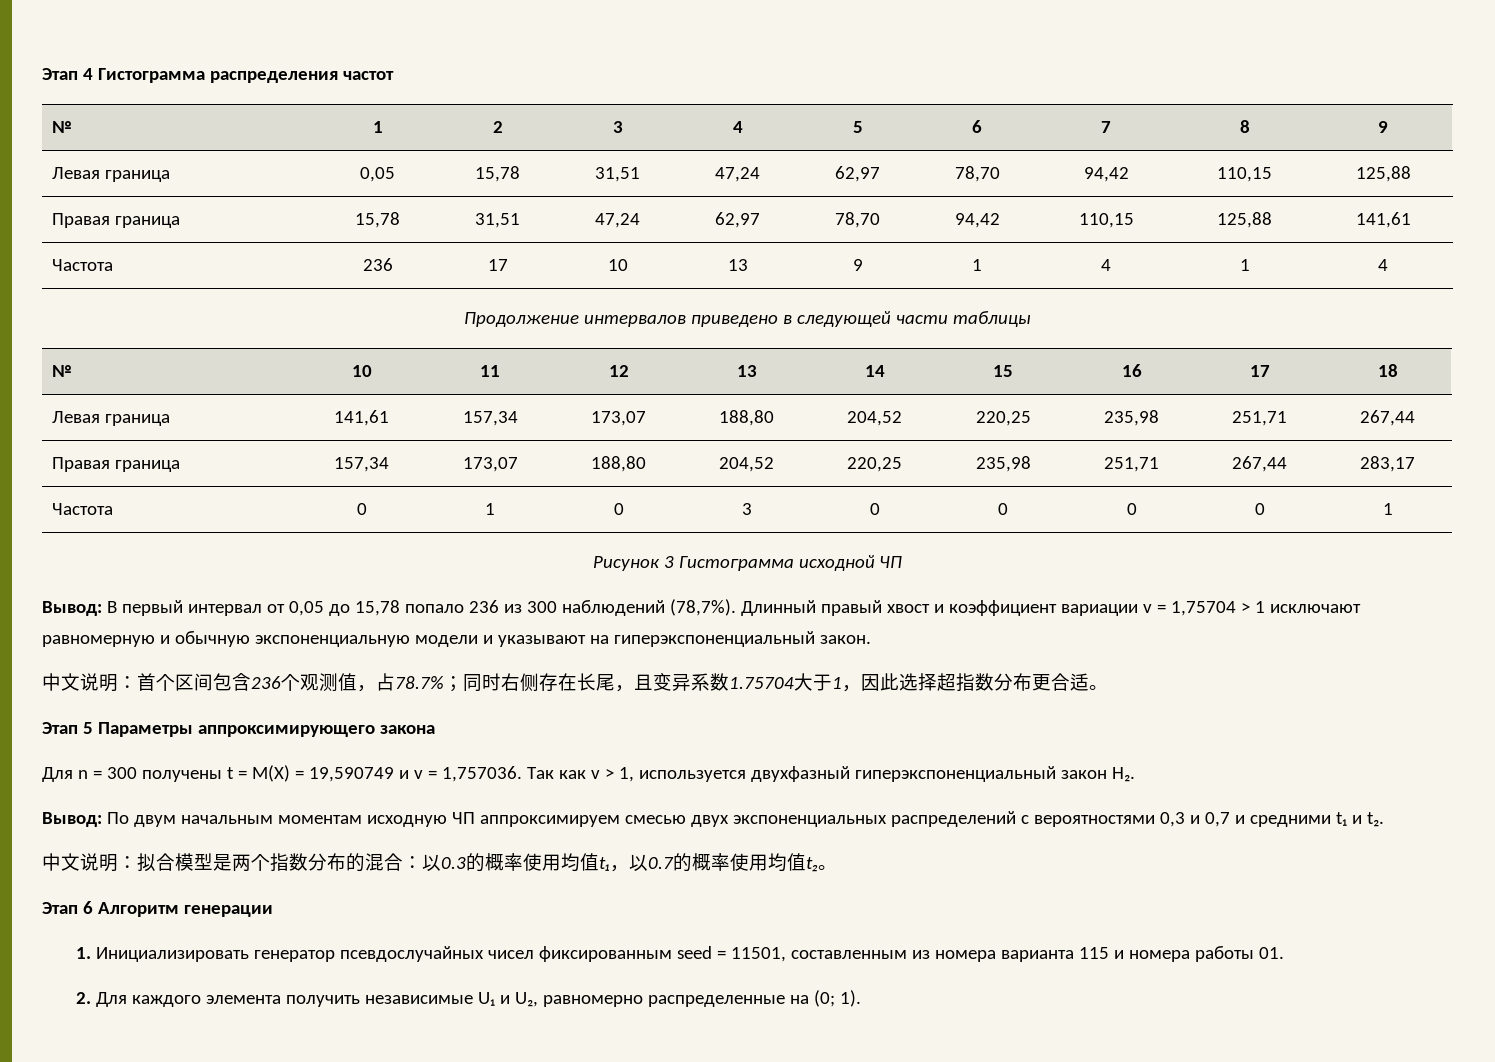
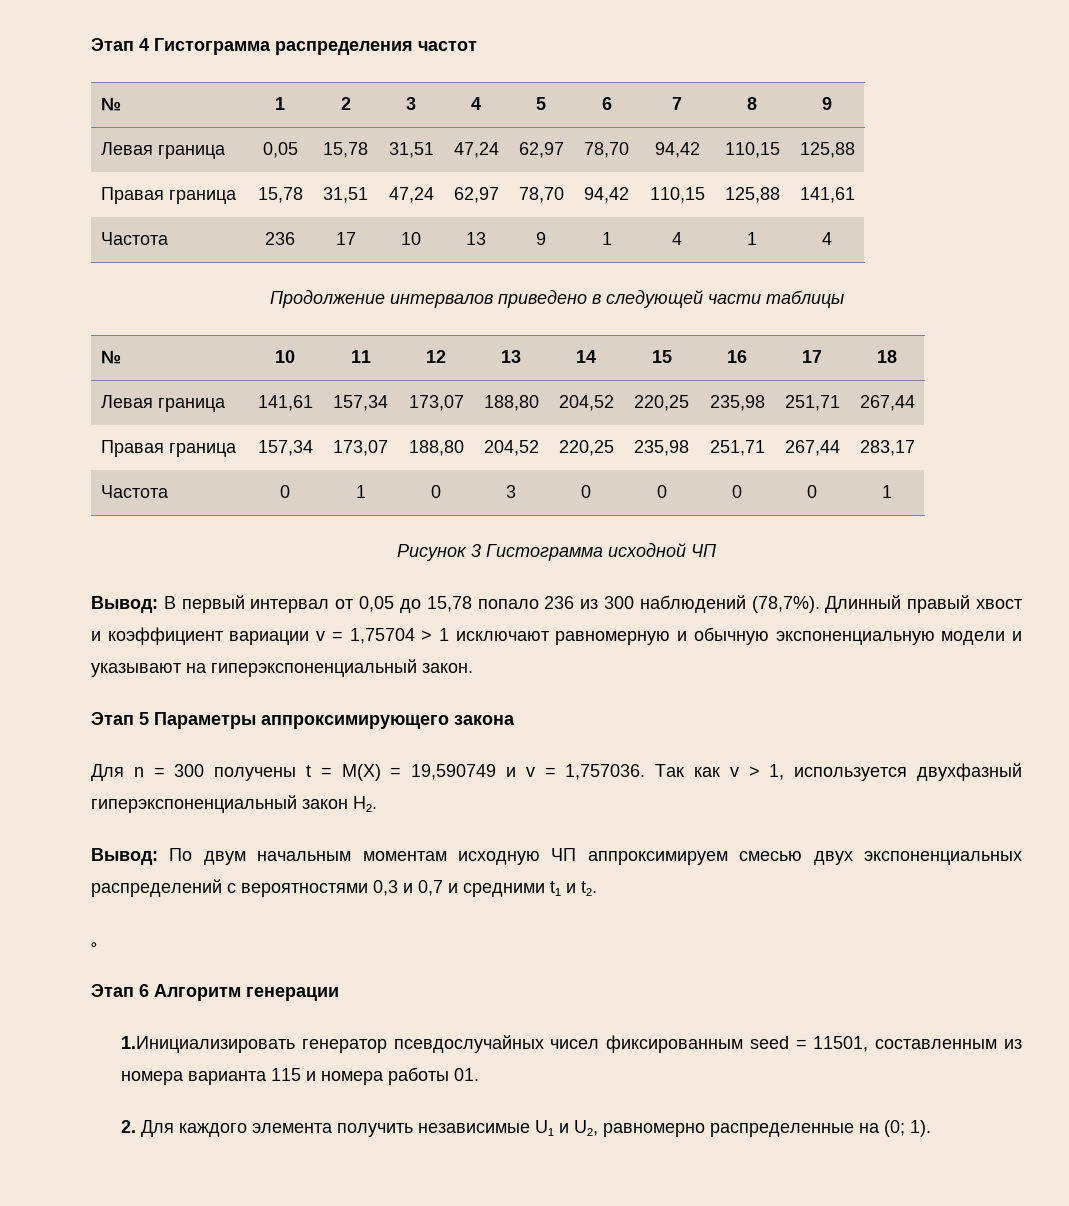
- 中文说明：首个区间包含236个观测值，占78.7%；同时右侧存在长尾，且变异系数1.75704大于1，因此选择超指数分布更合适。
- 中文说明：拟合模型是两个指数分布的混合：以0.3的概率使用均值t₁，以0.7的概率使用均值t₂。
+ 。
- 1. Инициализировать генератор псевдослучайных чисел фиксированным seed = 11501, составленным из номера варианта 115 и номера работы 01.
+ 1.Инициализировать генератор псевдослучайных чисел фиксированным seed = 11501, составленным из номера варианта 115 и номера работы 01.

